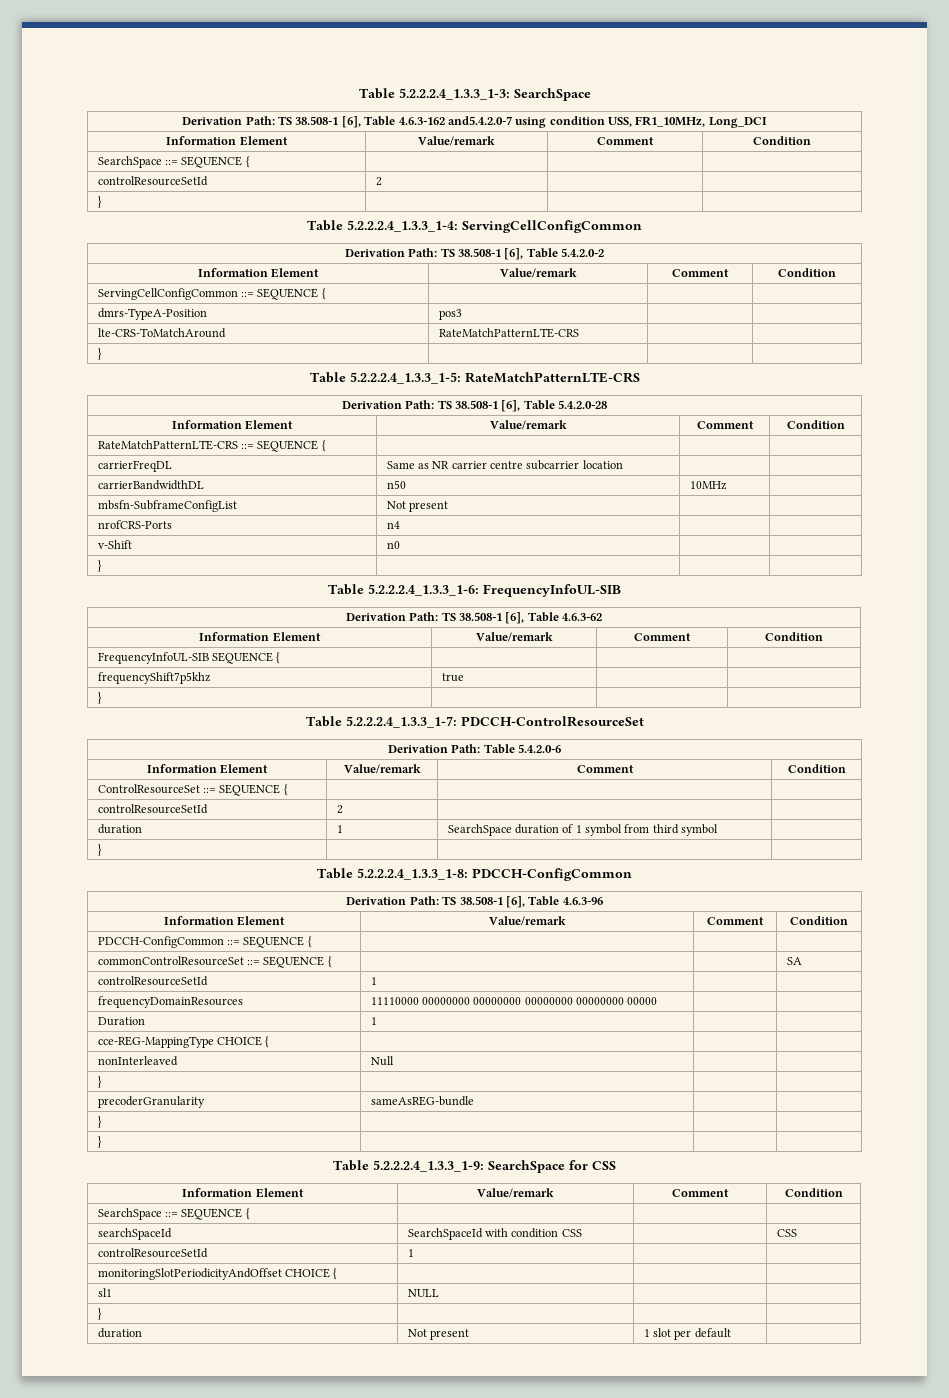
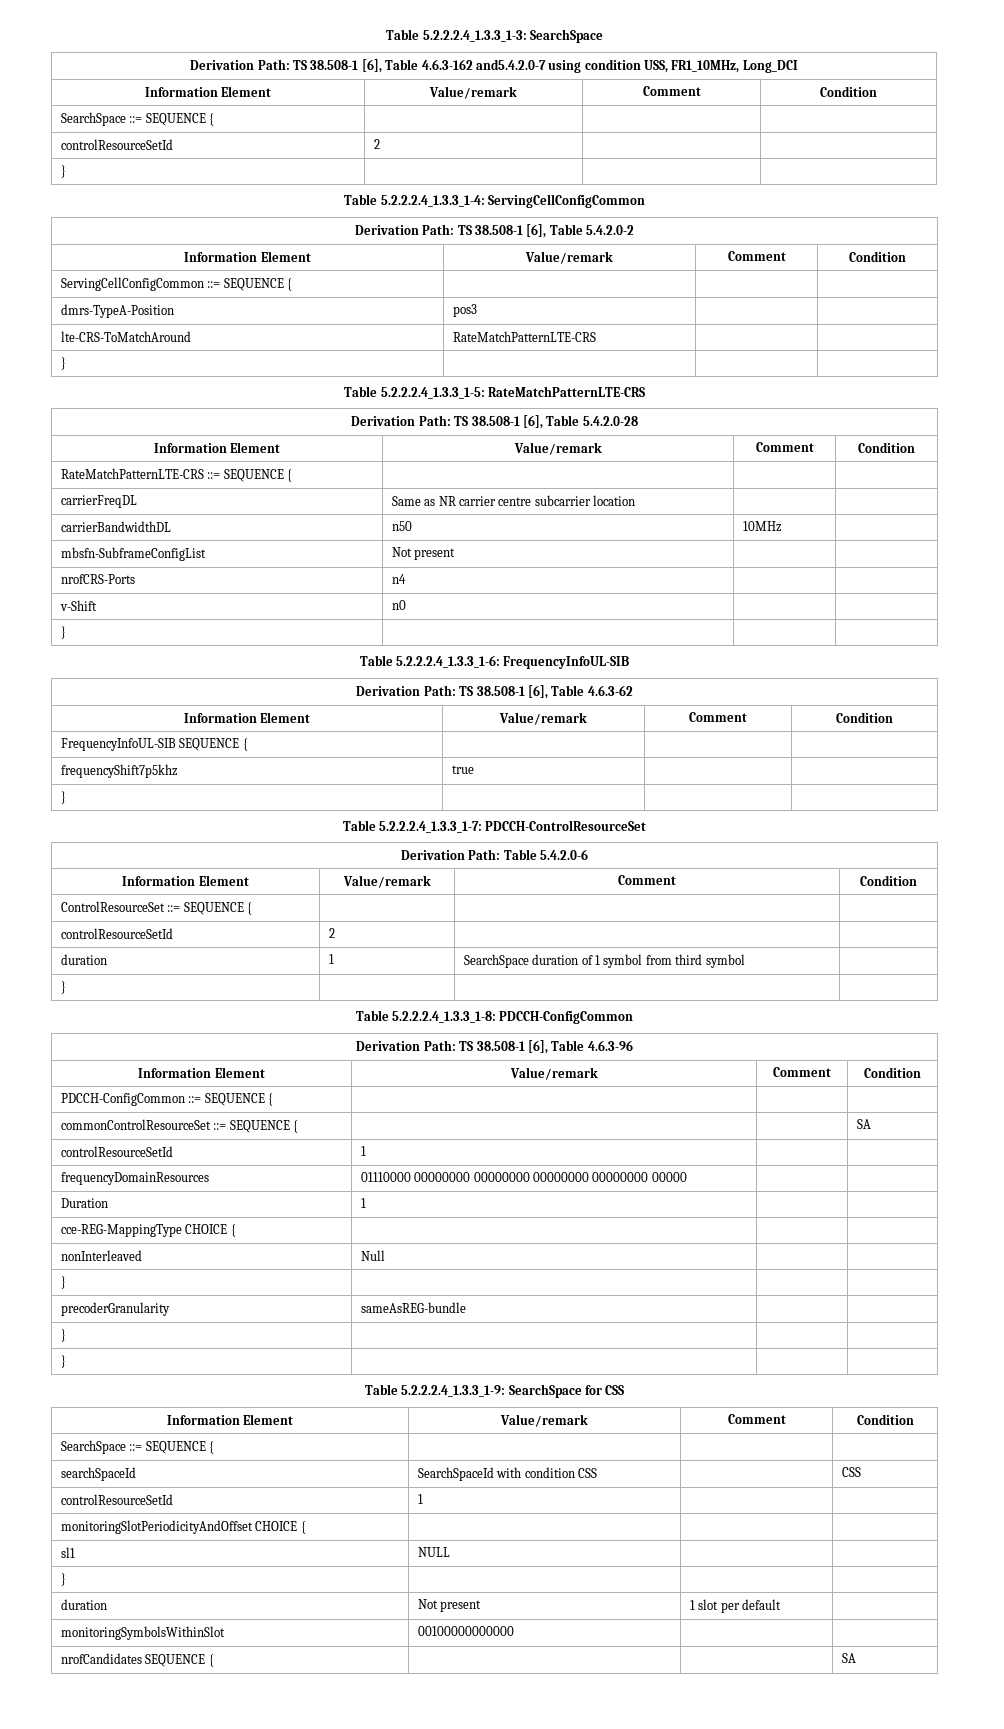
- frequencyDomainResources | 11110000 00000000 00000000 00000000 00000000 00000 | |
+ frequencyDomainResources | 01110000 00000000 00000000 00000000 00000000 00000 | |
+ monitoringSymbolsWithinSlot | 00100000000000 | |
+ nrofCandidates SEQUENCE { | | | SA

